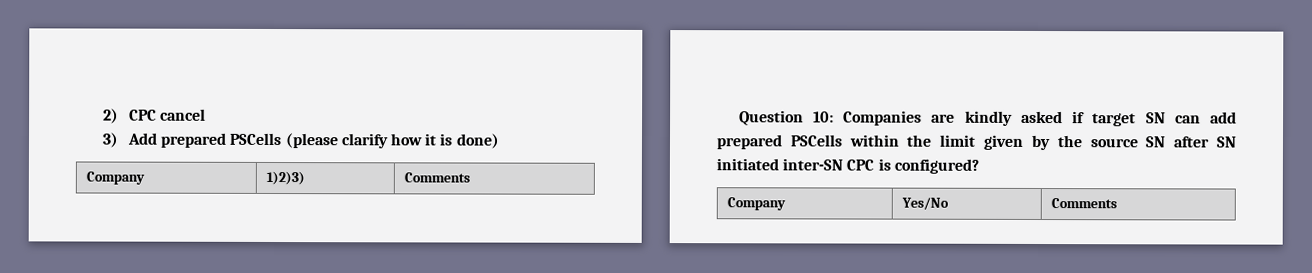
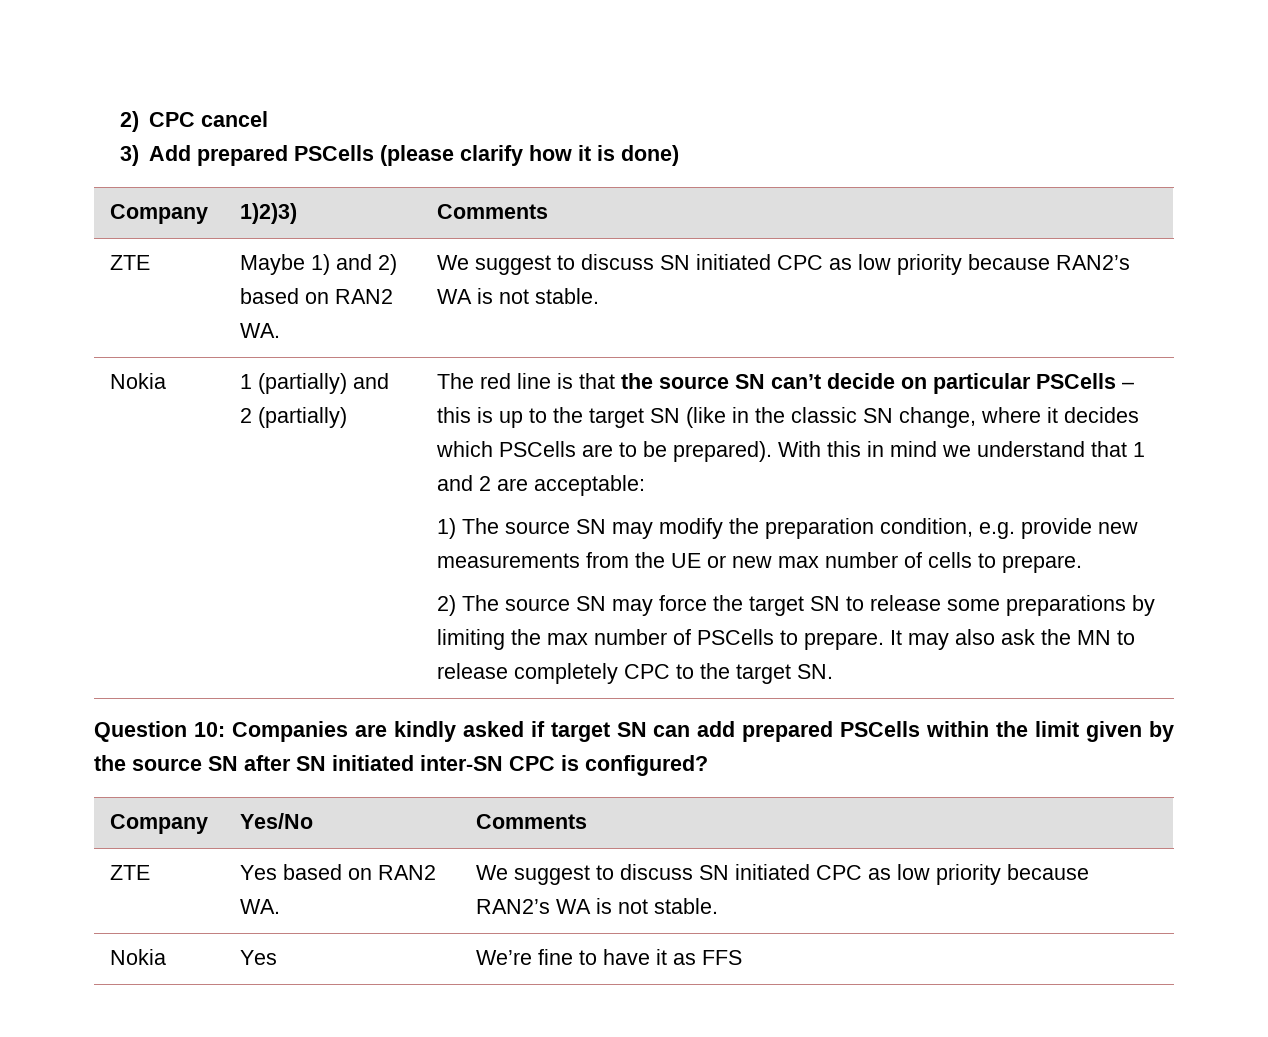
+ ZTE | Maybe 1) and 2) based on RAN2 WA. | We suggest to discuss SN initiated CPC as low priority because RAN2’s WA is not stable.
+ Nokia | 1 (partially) and 2 (partially) | The red line is that the source SN can’t decide on particular PSCells – this is up to the target SN (like in the classic SN change, where it decides which PSCells are to be prepared). With this in mind we understand that 1 and 2 are acceptable:
+ 1) The source SN may modify the preparation condition, e.g. provide new measurements from the UE or new max number of cells to prepare.
+ 2) The source SN may force the target SN to release some preparations by limiting the max number of PSCells to prepare. It may also ask the MN to release completely CPC to the target SN.
+ ZTE | Yes based on RAN2 WA. | We suggest to discuss SN initiated CPC as low priority because RAN2’s WA is not stable.
+ Nokia | Yes | We’re fine to have it as FFS

